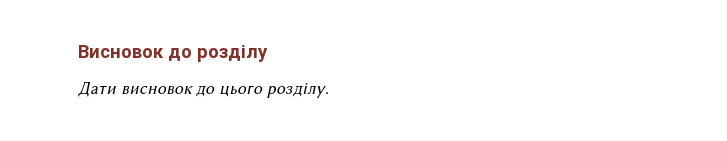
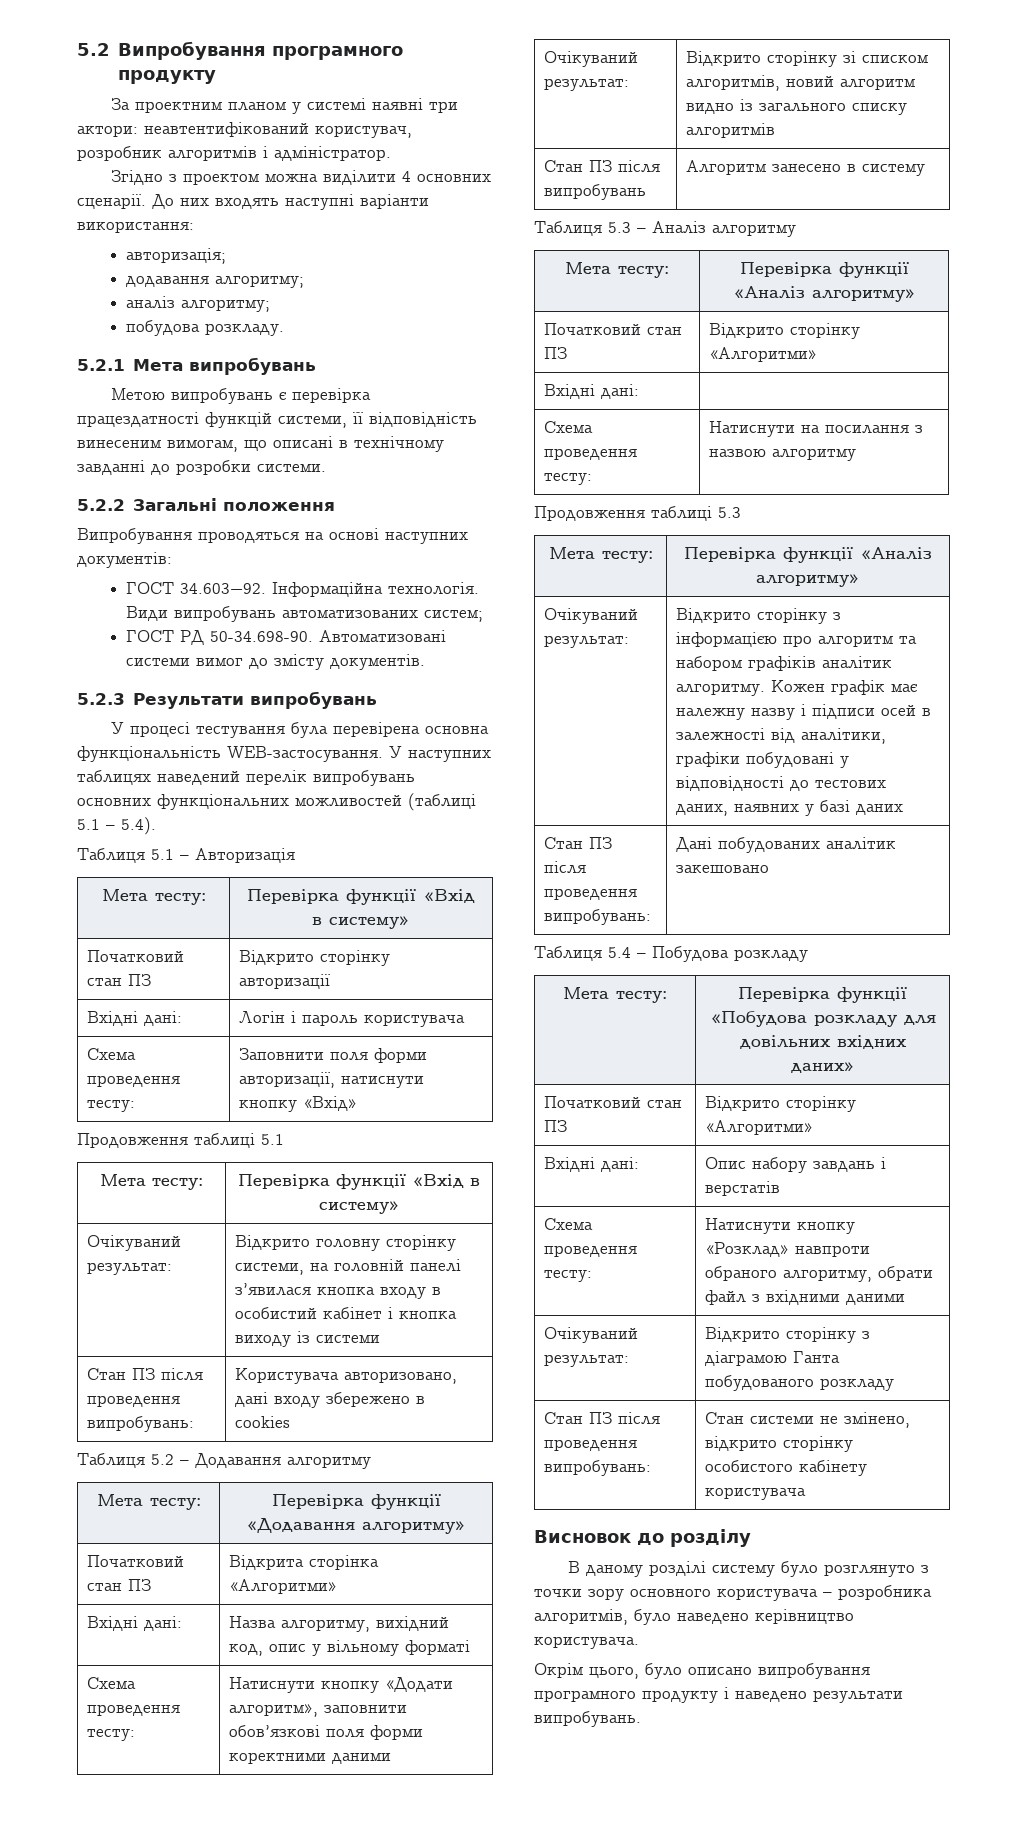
+ 5.2 Випробування програмного продукту
+ За проектним планом у системі наявні три актори: неавтентифікований користувач, розробник алгоритмів і адміністратор.
+ Згідно з проектом можна виділити 4 основних сценарії. До них входять наступні варіанти використання:
+ авторизація;
+ додавання алгоритму;
+ аналіз алгоритму;
+ побудова розкладу.
+ 5.2.1 Мета випробувань
+ Метою випробувань є перевірка працездатності функцій системи, її відповідність винесеним вимогам, що описані в технічному завданні до розробки системи.
+ 5.2.2 Загальні положення
+ Випробування проводяться на основі наступних документів:
+ ГОСТ 34.603−92. Інформаційна технологія. Види випробувань автоматизованих систем;
+ ГОСТ РД 50-34.698-90. Автоматизовані системи вимог до змісту документів.
+ 5.2.3 Результати випробувань
+ У процесі тестування була перевірена основна функціональність WEB-застосування. У наступних таблицях наведений перелік випробувань основних функціональних можливостей (таблиці 5.1 – 5.4).
+ Таблиця 5.1 – Авторизація
+ Мета тесту: | Перевірка функції «Вхід в систему»
+ Початковий стан ПЗ | Відкрито сторінку авторизації
+ Вхідні дані: | Логін і пароль користувача
+ Схема проведення тесту: | Заповнити поля форми авторизації, натиснути кнопку «Вхід»
+ Продовження таблиці 5.1
+ Мета тесту: | Перевірка функції «Вхід в систему»
+ Очікуваний результат: | Відкрито головну сторінку системи, на головній панелі з’явилася кнопка входу в особистий кабінет і кнопка виходу із системи
+ Стан ПЗ після проведення випробувань: | Користувача авторизовано, дані входу збережено в cookies
+ Таблиця 5.2 – Додавання алгоритму
+ Мета тесту: | Перевірка функції «Додавання алгоритму»
+ Початковий стан ПЗ | Відкрита сторінка «Алгоритми»
+ Вхідні дані: | Назва алгоритму, вихідний код, опис у вільному форматі
+ Схема проведення тесту: | Натиснути кнопку «Додати алгоритм», заповнити обов’язкові поля форми коректними даними
+ Очікуваний результат: | Відкрито сторінку зі списком алгоритмів, новий алгоритм видно із загального списку алгоритмів
+ Стан ПЗ після випробувань | Алгоритм занесено в систему
+ Таблиця 5.3 – Аналіз алгоритму
+ Мета тесту: | Перевірка функції «Аналіз алгоритму»
+ Початковий стан ПЗ | Відкрито сторінку «Алгоритми»
+ Вхідні дані: |
+ Схема проведення тесту: | Натиснути на посилання з назвою алгоритму
+ Продовження таблиці 5.3
+ Мета тесту: | Перевірка функції «Аналіз алгоритму»
+ Очікуваний результат: | Відкрито сторінку з інформацією про алгоритм та набором графіків аналітик алгоритму. Кожен графік має належну назву і підписи осей в залежності від аналітики, графіки побудовані у відповідності до тестових даних, наявних у базі даних
+ Стан ПЗ після проведення випробувань: | Дані побудованих аналітик закешовано
+ Таблиця 5.4 – Побудова розкладу
+ Мета тесту: | Перевірка функції «Побудова розкладу для довільних вхідних даних»
+ Початковий стан ПЗ | Відкрито сторінку «Алгоритми»
+ Вхідні дані: | Опис набору завдань і верстатів
+ Схема проведення тесту: | Натиснути кнопку «Розклад» навпроти обраного алгоритму, обрати файл з вхідними даними
+ Очікуваний результат: | Відкрито сторінку з діаграмою Ганта побудованого розкладу
+ Стан ПЗ після проведення випробувань: | Стан системи не змінено, відкрито сторінку особистого кабінету користувача
  Висновок до розділу
- Дати висновок до цього розділу.
+ В даному розділі систему було розглянуто з точки зору основного користувача – розробника алгоритмів, було наведено керівництво користувача.
+ Окрім цього, було описано випробування програмного продукту і наведено результати випробувань.

